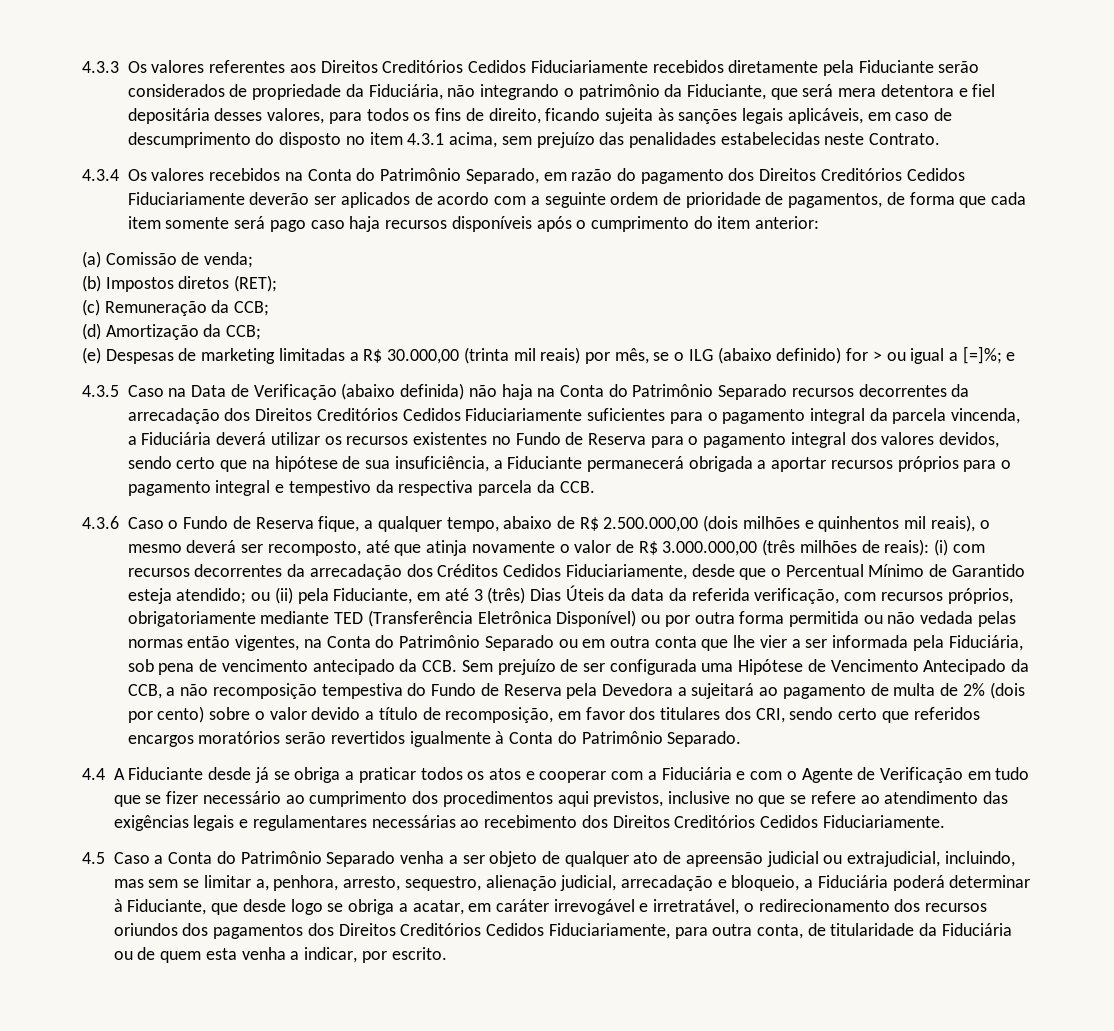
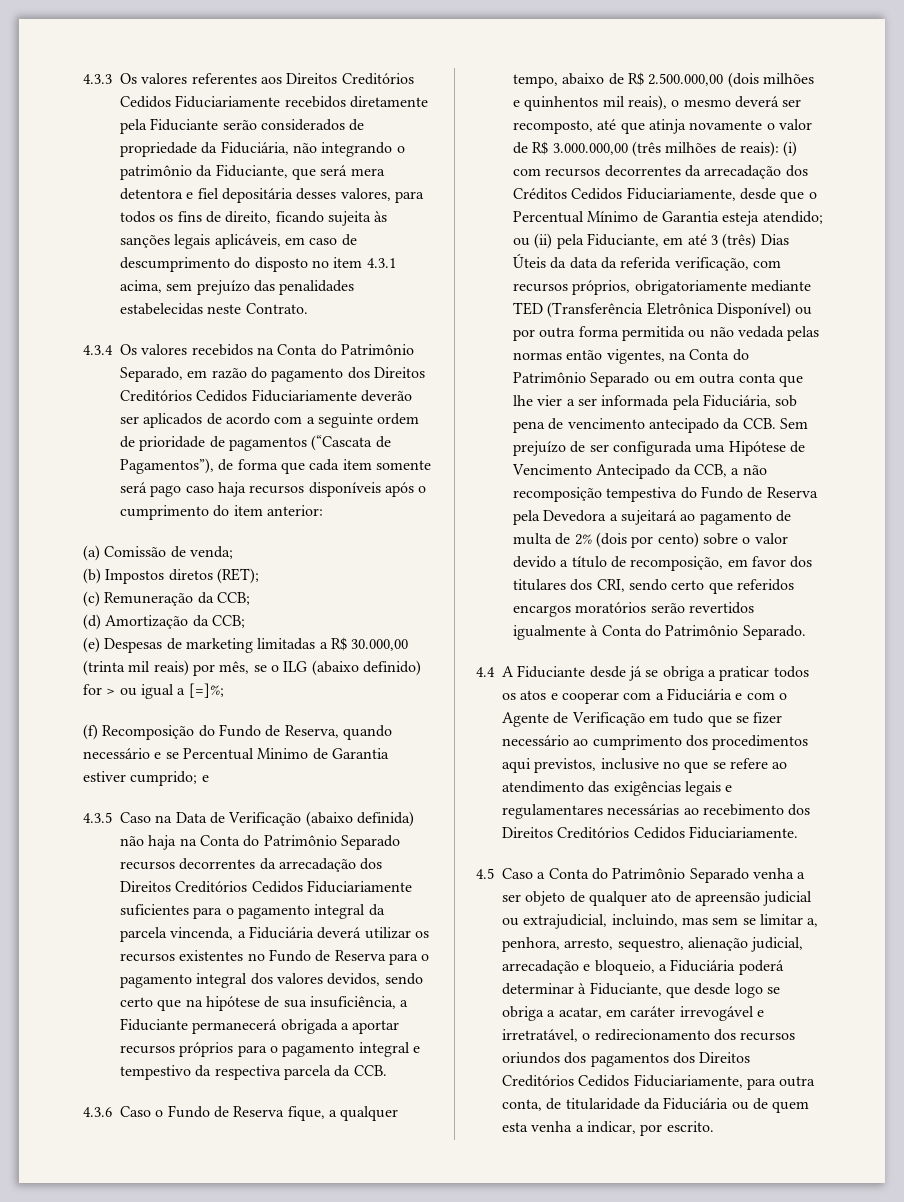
- 4.3.4 Os valores recebidos na Conta do Patrimônio Separado, em razão do pagamento dos Direitos Creditórios Cedidos Fiduciariamente deverão ser aplicados de acordo com a seguinte ordem de prioridade de pagamentos, de forma que cada item somente será pago caso haja recursos disponíveis após o cumprimento do item anterior:
+ 4.3.4 Os valores recebidos na Conta do Patrimônio Separado, em razão do pagamento dos Direitos Creditórios Cedidos Fiduciariamente deverão ser aplicados de acordo com a seguinte ordem de prioridade de pagamentos (“Cascata de Pagamentos”), de forma que cada item somente será pago caso haja recursos disponíveis após o cumprimento do item anterior:
- (e) Despesas de marketing limitadas a R$ 30.000,00 (trinta mil reais) por mês, se o ILG (abaixo definido) for > ou igual a [=]%; e
+ (e) Despesas de marketing limitadas a R$ 30.000,00 (trinta mil reais) por mês, se o ILG (abaixo definido) for > ou igual a [=]%;
+ (f) Recomposição do Fundo de Reserva, quando necessário e se Percentual Minimo de Garantia estiver cumprido; e
- (i) com recursos decorrentes da arrecadação dos Créditos Cedidos Fiduciariamente, desde que o Percentual Mínimo de Garantido esteja atendido;
+ (i) com recursos decorrentes da arrecadação dos Créditos Cedidos Fiduciariamente, desde que o Percentual Mínimo de Garantia esteja atendido;

